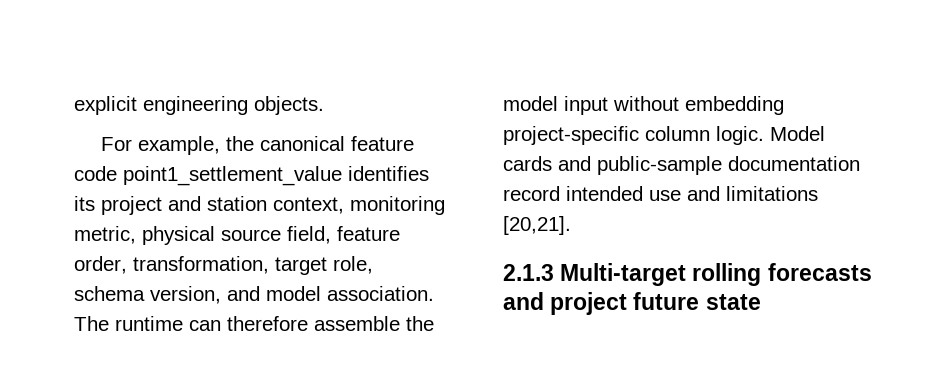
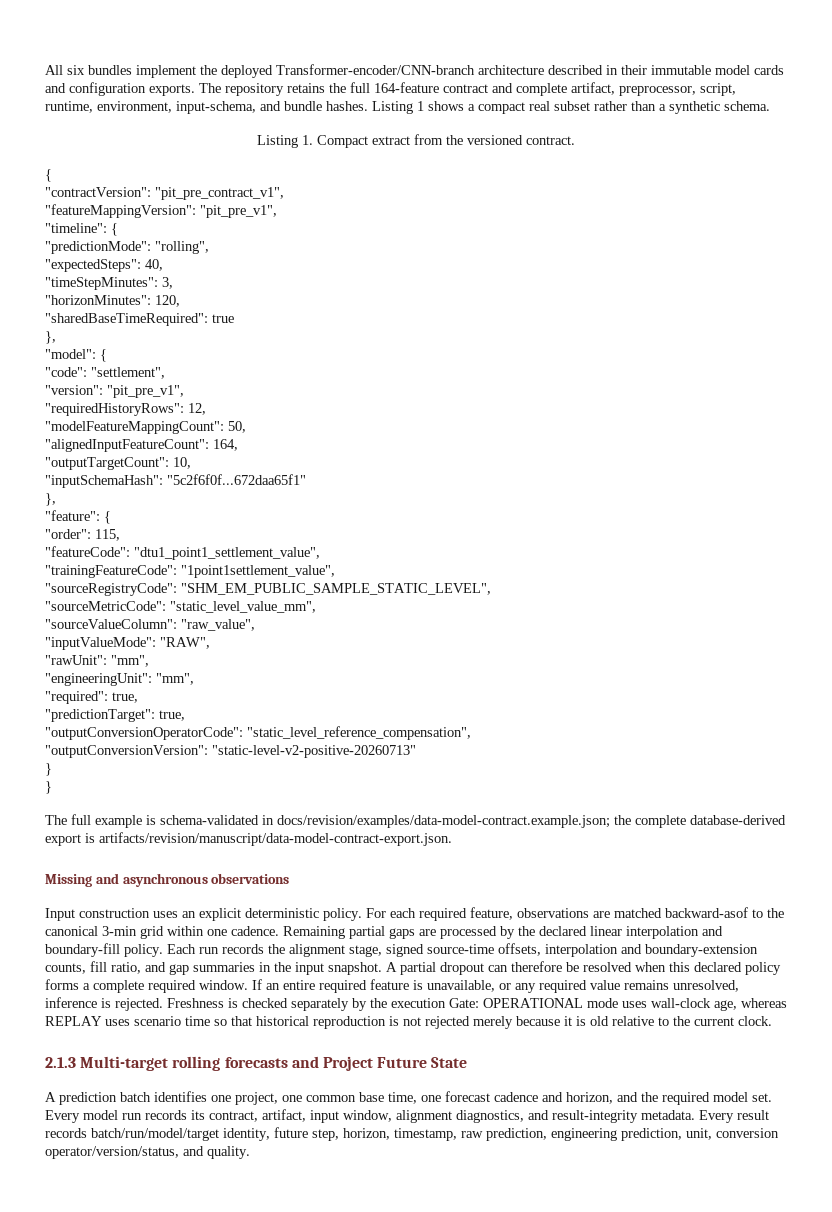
- explicit engineering objects.
- For example, the canonical feature code point1_settlement_value identifies its project and station context, monitoring metric, physical source field, feature order, transformation, target role, schema version, and model association. The runtime can therefore assemble the model input without embedding project-specific column logic. Model cards and public-sample documentation record intended use and limitations [20,21].
+ All six bundles implement the deployed Transformer-encoder/CNN-branch architecture described in their immutable model cards and configuration exports. The repository retains the full 164-feature contract and complete artifact, preprocessor, script, runtime, environment, input-schema, and bundle hashes. Listing 1 shows a compact real subset rather than a synthetic schema.
+ Listing 1. Compact extract from the versioned contract.
+ {
+ "contractVersion": "pit_pre_contract_v1",
+ "featureMappingVersion": "pit_pre_v1",
+ "timeline": {
+ "predictionMode": "rolling",
+ "expectedSteps": 40,
+ "timeStepMinutes": 3,
+ "horizonMinutes": 120,
+ "sharedBaseTimeRequired": true
+ },
+ "model": {
+ "code": "settlement",
+ "version": "pit_pre_v1",
+ "requiredHistoryRows": 12,
+ "modelFeatureMappingCount": 50,
+ "alignedInputFeatureCount": 164,
+ "outputTargetCount": 10,
+ "inputSchemaHash": "5c2f6f0f...672daa65f1"
+ },
+ "feature": {
+ "order": 115,
+ "featureCode": "dtu1_point1_settlement_value",
+ "trainingFeatureCode": "1point1settlement_value",
+ "sourceRegistryCode": "SHM_EM_PUBLIC_SAMPLE_STATIC_LEVEL",
+ "sourceMetricCode": "static_level_value_mm",
+ "sourceValueColumn": "raw_value",
+ "inputValueMode": "RAW",
+ "rawUnit": "mm",
+ "engineeringUnit": "mm",
+ "required": true,
+ "predictionTarget": true,
+ "outputConversionOperatorCode": "static_level_reference_compensation",
+ "outputConversionVersion": "static-level-v2-positive-20260713"
+ }
+ }
+ The full example is schema-validated in docs/revision/examples/data-model-contract.example.json; the complete database-derived export is artifacts/revision/manuscript/data-model-contract-export.json.
+ Missing and asynchronous observations
+ Input construction uses an explicit deterministic policy. For each required feature, observations are matched backward-asof to the canonical 3-min grid within one cadence. Remaining partial gaps are processed by the declared linear interpolation and boundary-fill policy. Each run records the alignment stage, signed source-time offsets, interpolation and boundary-extension counts, fill ratio, and gap summaries in the input snapshot. A partial dropout can therefore be resolved when this declared policy forms a complete required window. If an entire required feature is unavailable, or any required value remains unresolved, inference is rejected. Freshness is checked separately by the execution Gate: OPERATIONAL mode uses wall-clock age, whereas REPLAY uses scenario time so that historical reproduction is not rejected merely because it is old relative to the current clock.
- 2.1.3 Multi-target rolling forecasts and project future state
+ 2.1.3 Multi-target rolling forecasts and Project Future State
+ A prediction batch identifies one project, one common base time, one forecast cadence and horizon, and the required model set. Every model run records its contract, artifact, input window, alignment diagnostics, and result-integrity metadata. Every result records batch/run/model/target identity, future step, horizon, timestamp, raw prediction, engineering prediction, unit, conversion operator/version/status, and quality.

